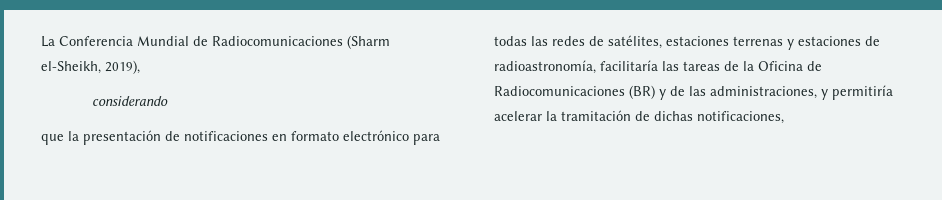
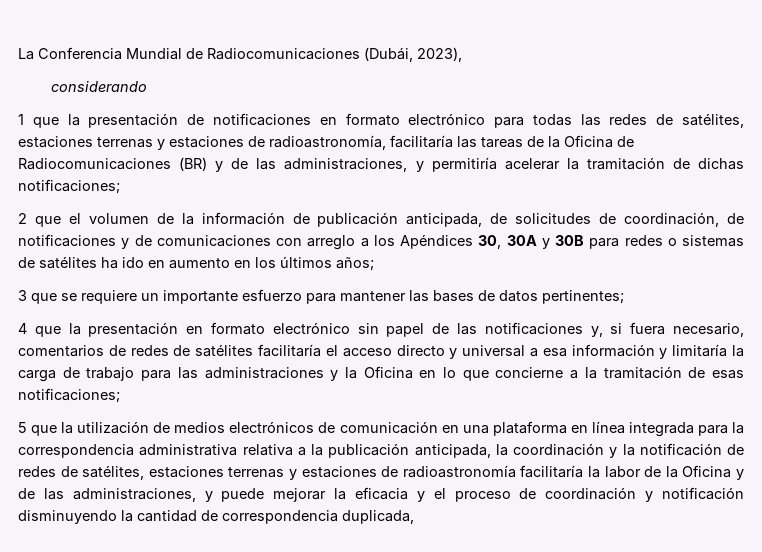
- La Conferencia Mundial de Radiocomunicaciones (Sharm el-Sheikh, 2019),
+ La Conferencia Mundial de Radiocomunicaciones (Dubái, 2023),
- que la presentación de notificaciones en formato electrónico para todas las redes de satélites, estaciones terrenas y estaciones de radioastronomía, facilitaría las tareas de la Oficina de Radiocomunicaciones (BR) y de las administraciones, y permitiría acelerar la tramitación de dichas notificaciones,
+ 1 que la presentación de notificaciones en formato electrónico para todas las redes de satélites, estaciones terrenas y estaciones de radioastronomía, facilitaría las tareas de la Oficina de Radiocomunicaciones (BR) y de las administraciones, y permitiría acelerar la tramitación de dichas notificaciones;
+ 2 que el volumen de la información de publicación anticipada, de solicitudes de coordinación, de notificaciones y de comunicaciones con arreglo a los Apéndices 30, 30A y 30B para redes o sistemas de satélites ha ido en aumento en los últimos años;
+ 3 que se requiere un importante esfuerzo para mantener las bases de datos pertinentes;
+ 4 que la presentación en formato electrónico sin papel de las notificaciones y, si fuera necesario, comentarios de redes de satélites facilitaría el acceso directo y universal a esa información y limitaría la carga de trabajo para las administraciones y la Oficina en lo que concierne a la tramitación de esas notificaciones;
+ 5 que la utilización de medios electrónicos de comunicación en una plataforma en línea integrada para la correspondencia administrativa relativa a la publicación anticipada, la coordinación y la notificación de redes de satélites, estaciones terrenas y estaciones de radioastronomía facilitaría la labor de la Oficina y de las administraciones, y puede mejorar la eficacia y el proceso de coordinación y notificación disminuyendo la cantidad de correspondencia duplicada,

